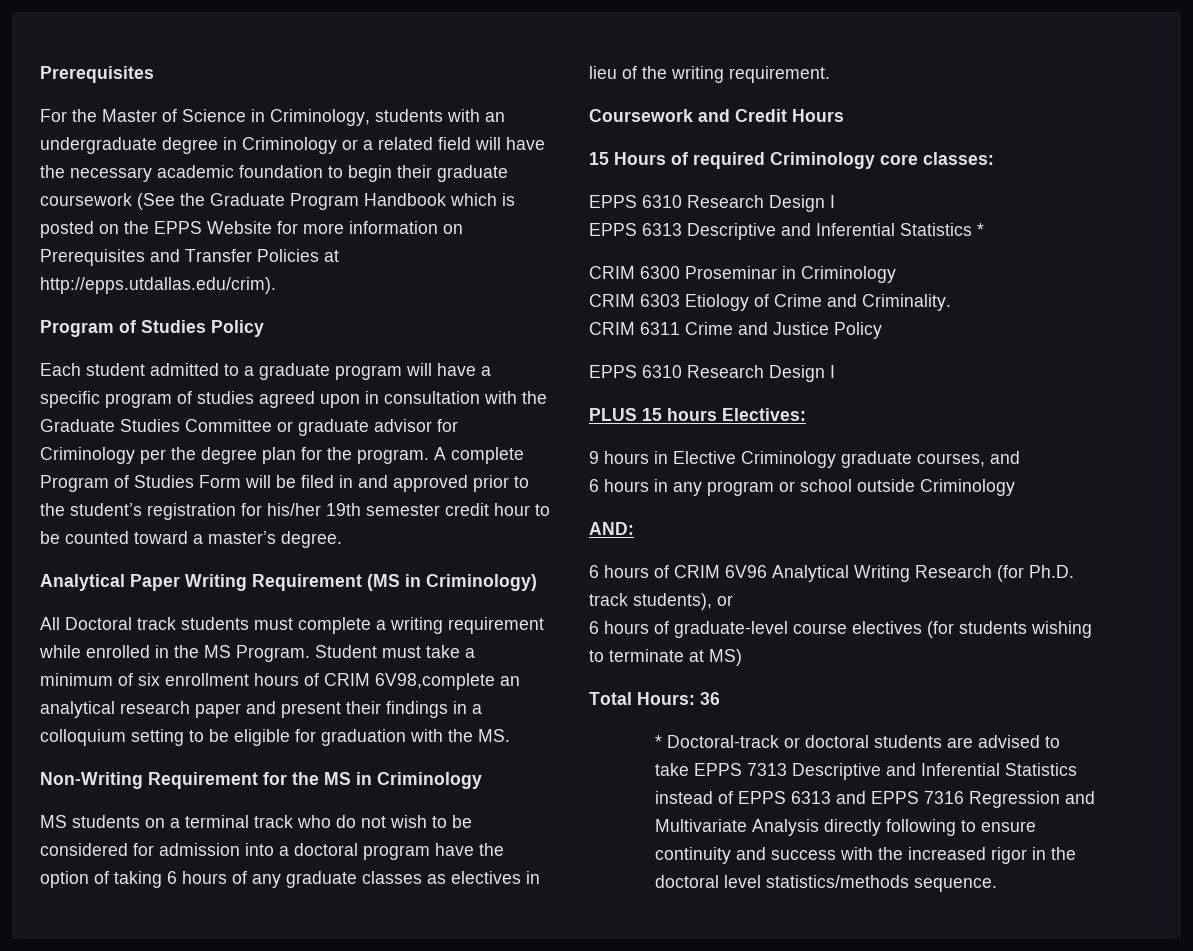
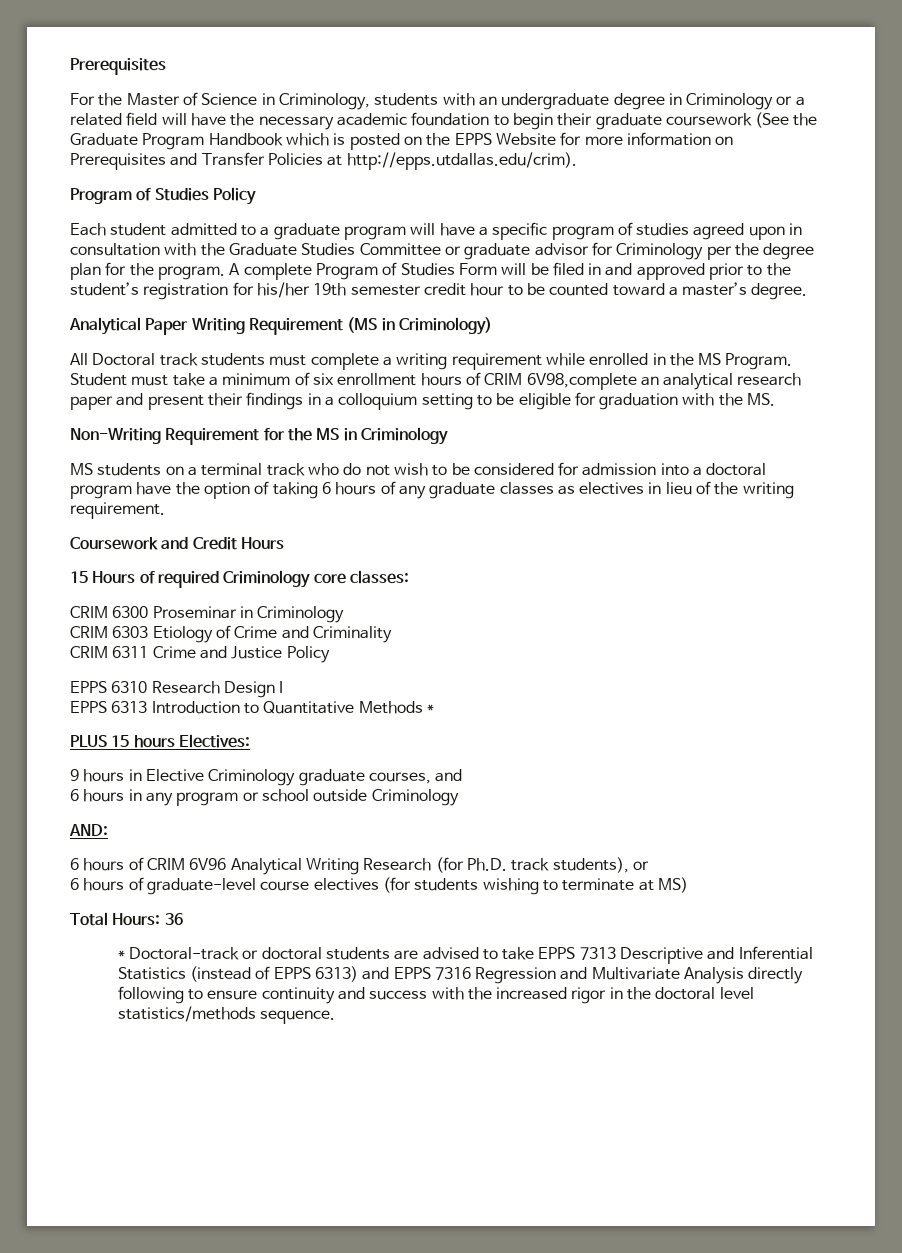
  15 Hours of required Criminology core classes:
- EPPS 6310 Research Design I
- EPPS 6313 Descriptive and Inferential Statistics *
- CRIM 6303 Etiology of Crime and Criminality.
+ CRIM 6303 Etiology of Crime and Criminality
+ EPPS 6313 Introduction to Quantitative Methods *
- * Doctoral-track or doctoral students are advised to take EPPS 7313 Descriptive and Inferential Statistics instead of EPPS 6313 and EPPS 7316 Regression and Multivariate Analysis directly following to ensure continuity and success with the increased rigor in the doctoral level statistics/methods sequence.
+ * Doctoral-track or doctoral students are advised to take EPPS 7313 Descriptive and Inferential Statistics (instead of EPPS 6313) and EPPS 7316 Regression and Multivariate Analysis directly following to ensure continuity and success with the increased rigor in the doctoral level statistics/methods sequence.

